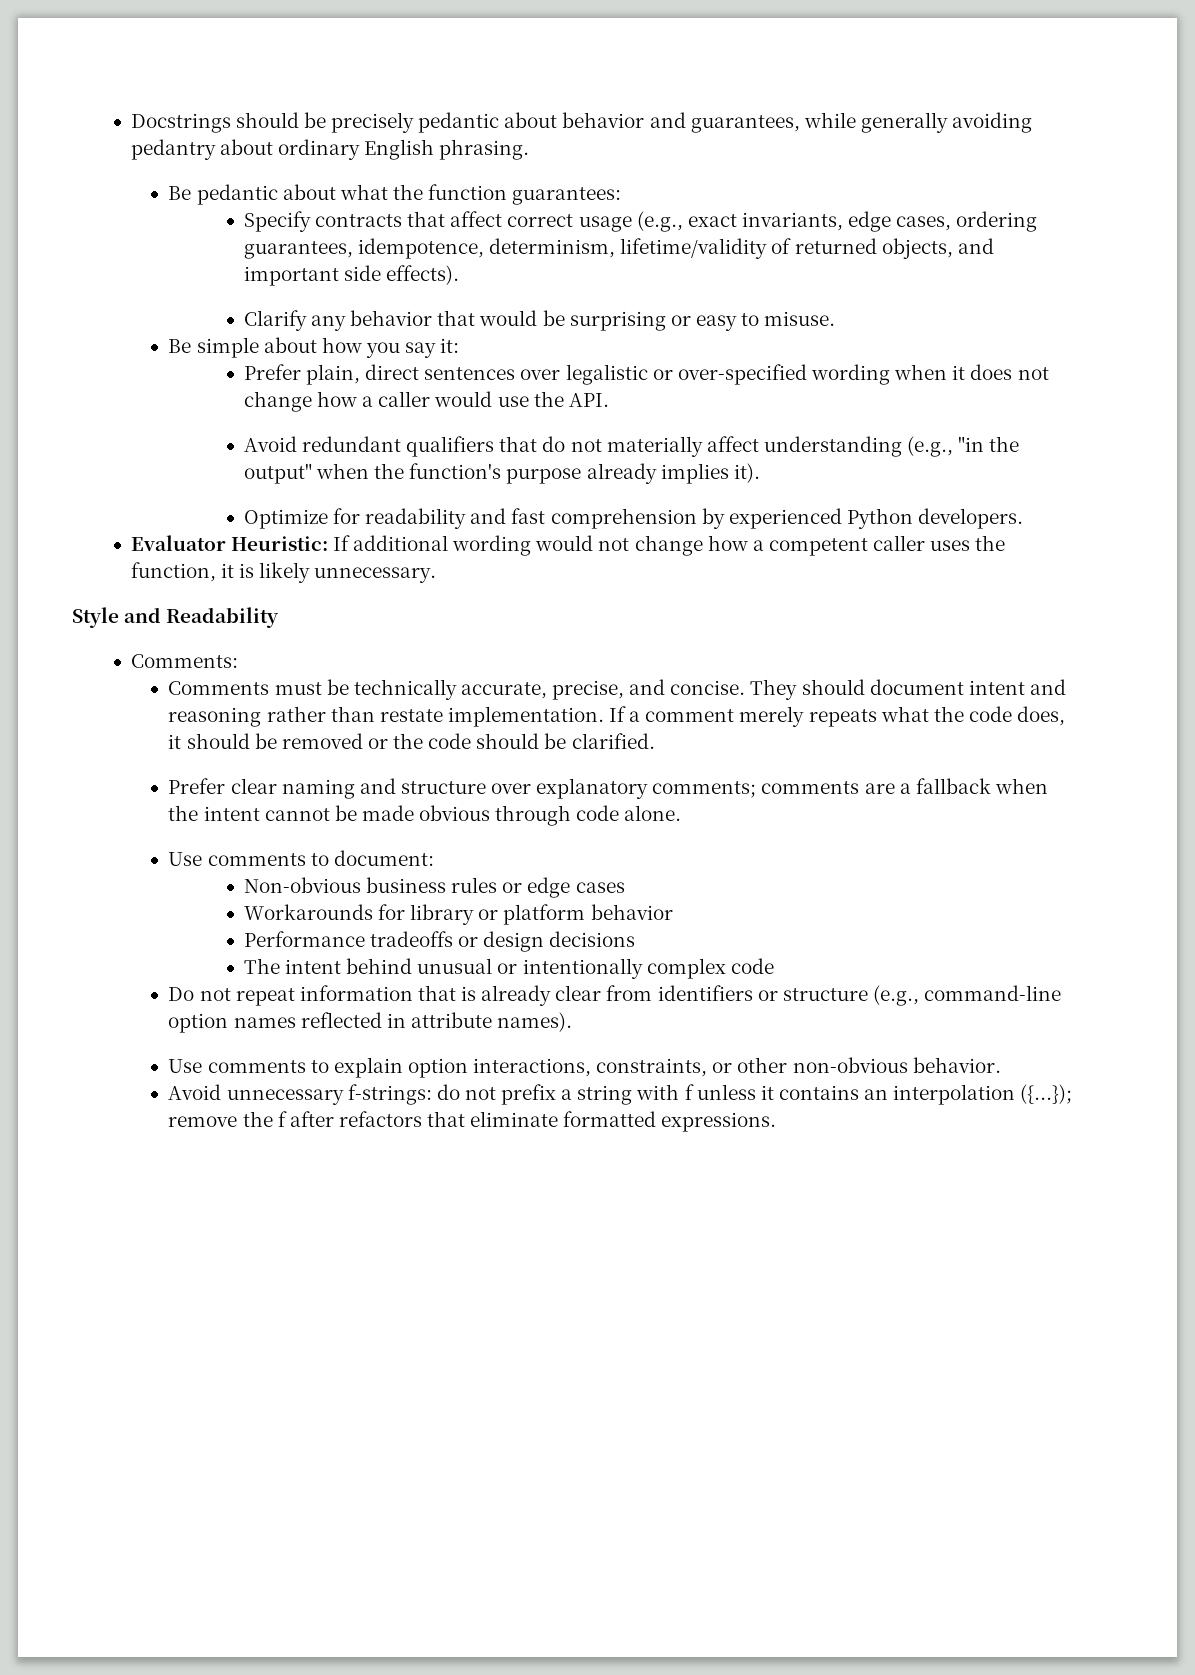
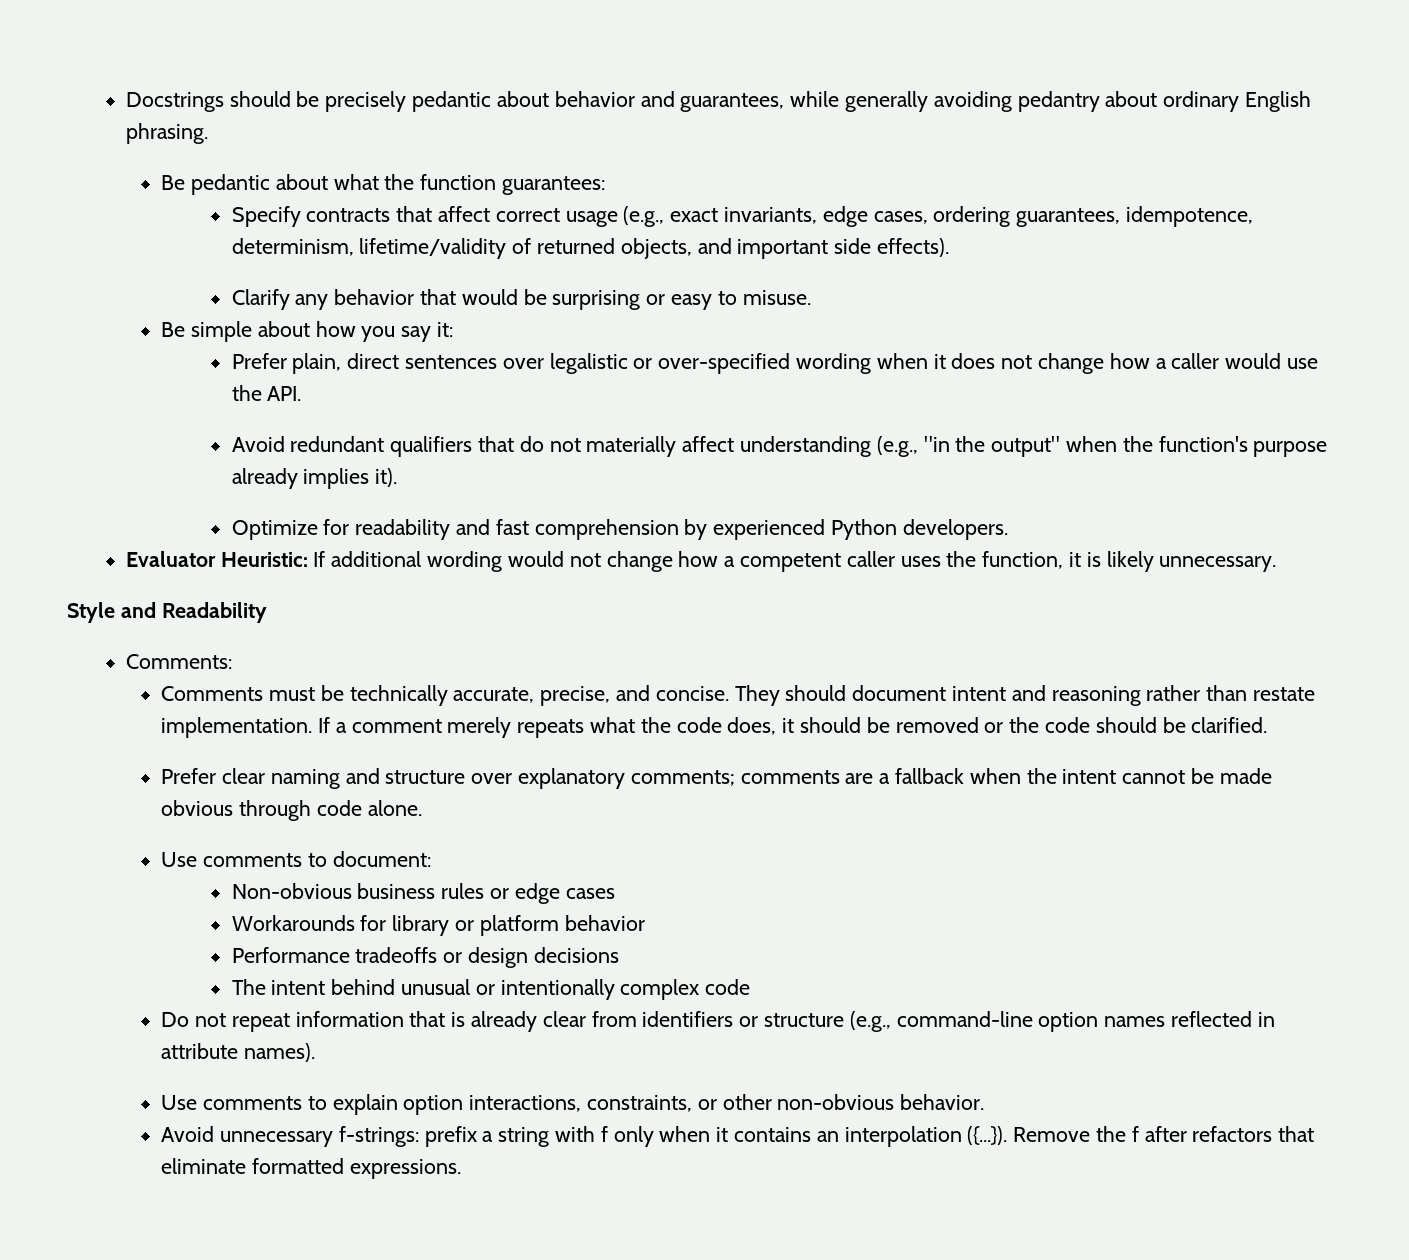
- Avoid unnecessary f-strings: do not prefix a string with f unless it contains an interpolation ({...}); remove the f after refactors that eliminate formatted expressions.
+ Avoid unnecessary f-strings: prefix a string with f only when it contains an interpolation ({...}). Remove the f after refactors that eliminate formatted expressions.

